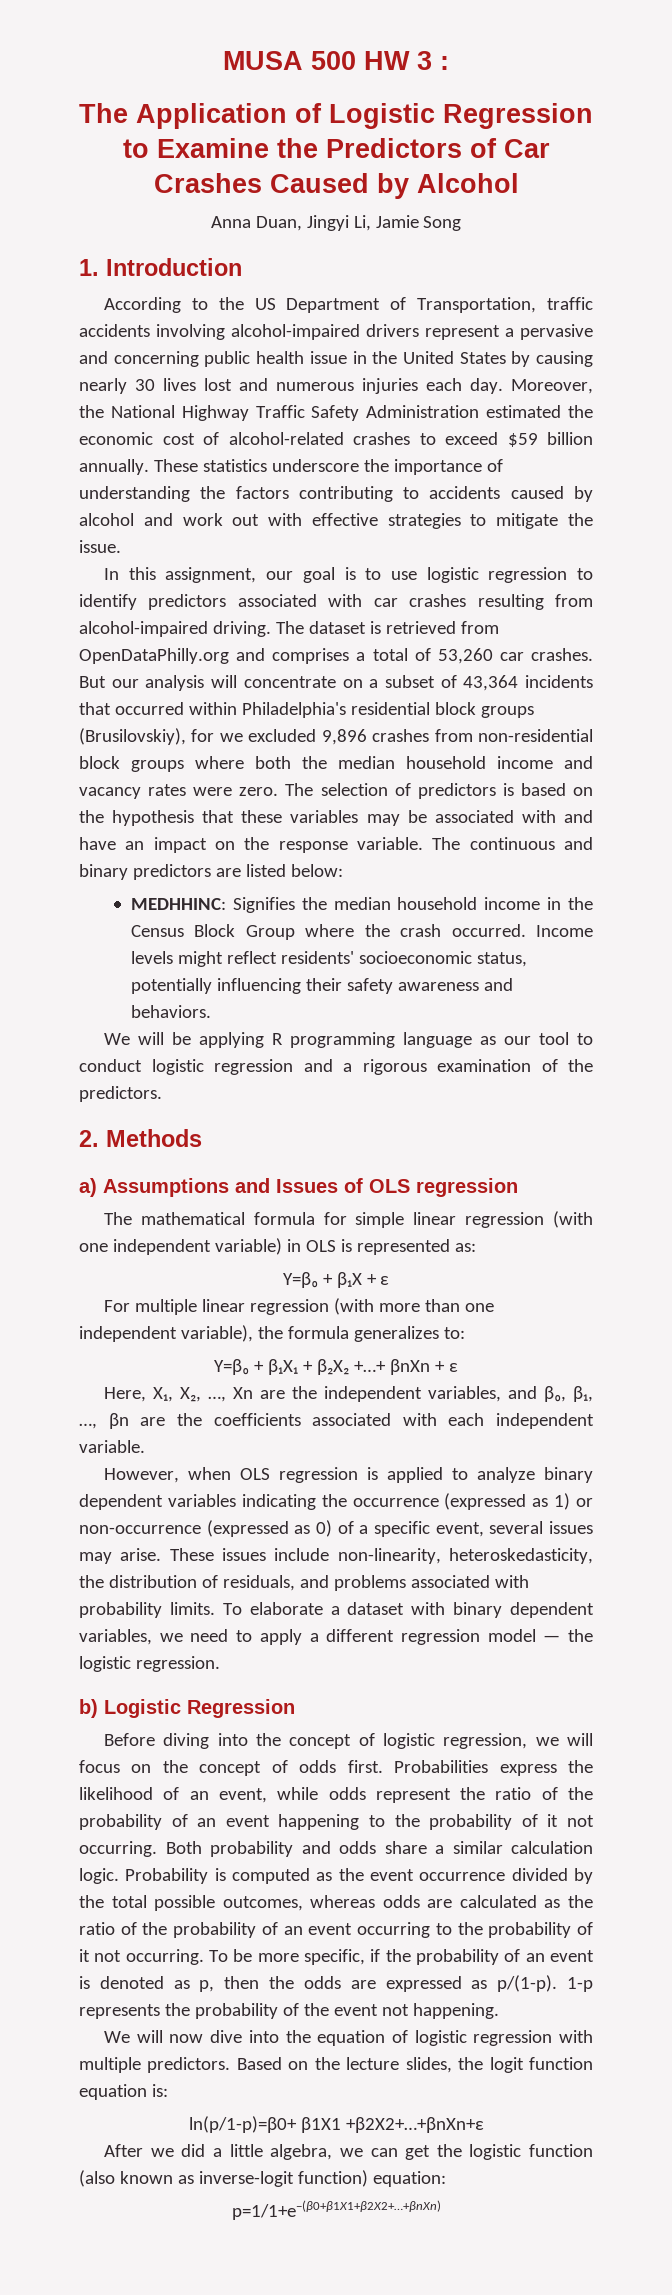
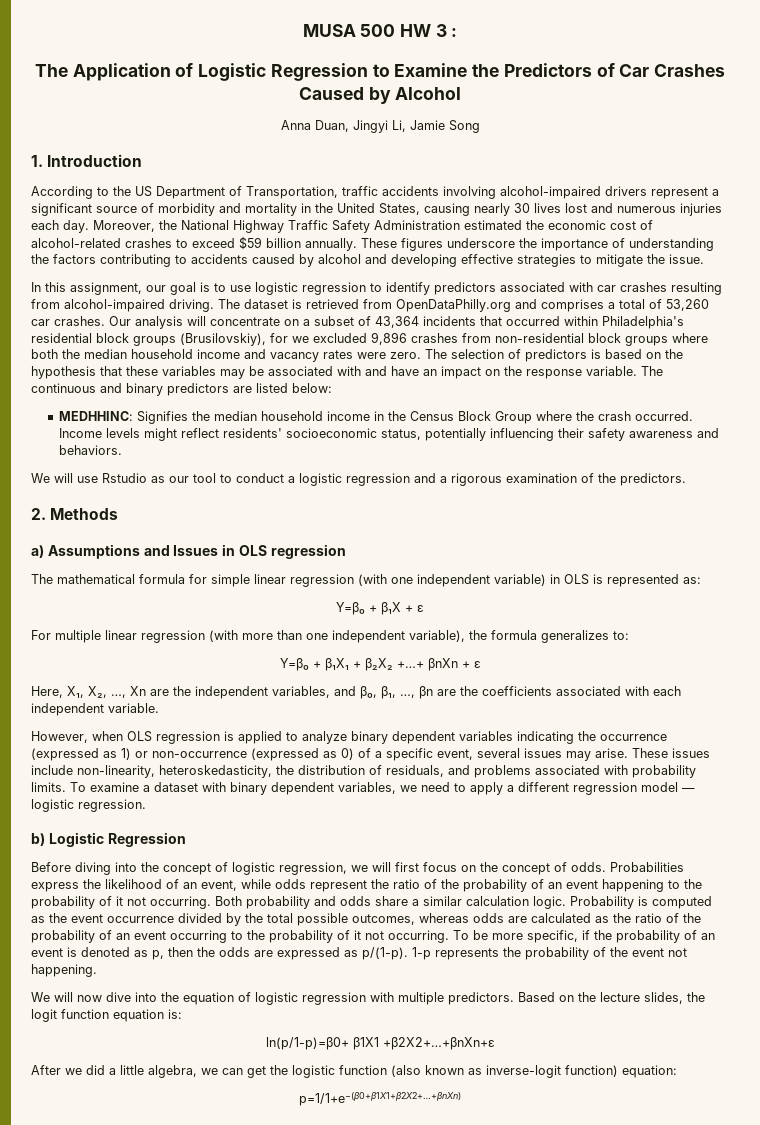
- According to the US Department of Transportation, traffic accidents involving alcohol-impaired drivers represent a pervasive and concerning public health issue in the United States by causing nearly 30 lives lost and numerous injuries each day.
+ According to the US Department of Transportation, traffic accidents involving alcohol-impaired drivers represent a significant source of morbidity and mortality in the United States, causing nearly 30 lives lost and numerous injuries each day.
- These statistics underscore the importance of understanding the factors contributing to accidents caused by alcohol and work out with effective strategies to mitigate the issue.
+ These figures underscore the importance of understanding the factors contributing to accidents caused by alcohol and developing effective strategies to mitigate the issue.
- But our analysis will concentrate on a subset of 43,364 incidents that occurred within Philadelphia's residential block groups (Brusilovskiy), for we excluded 9,896 crashes from non-residential block groups where both the median household income and vacancy rates were zero.
+ Our analysis will concentrate on a subset of 43,364 incidents that occurred within Philadelphia's residential block groups (Brusilovskiy), for we excluded 9,896 crashes from non-residential block groups where both the median household income and vacancy rates were zero.
- We will be applying R programming language as our tool to conduct logistic regression and a rigorous examination of the predictors.
+ We will use Rstudio as our tool to conduct a logistic regression and a rigorous examination of the predictors.
- a) Assumptions and Issues of OLS regression
+ a) Assumptions and Issues in OLS regression
- To elaborate a dataset with binary dependent variables, we need to apply a different regression model — the logistic regression.
+ To examine a dataset with binary dependent variables, we need to apply a different regression model — logistic regression.
- Before diving into the concept of logistic regression, we will focus on the concept of odds first.
+ Before diving into the concept of logistic regression, we will first focus on the concept of odds.

